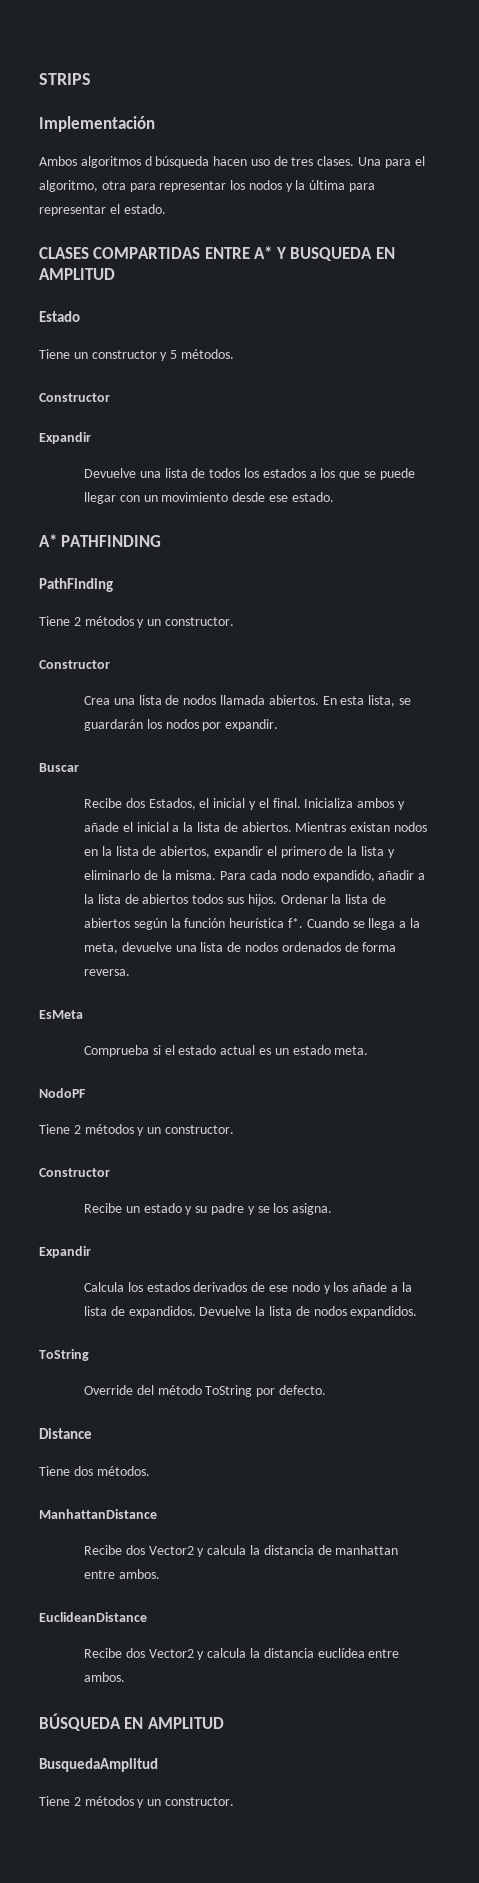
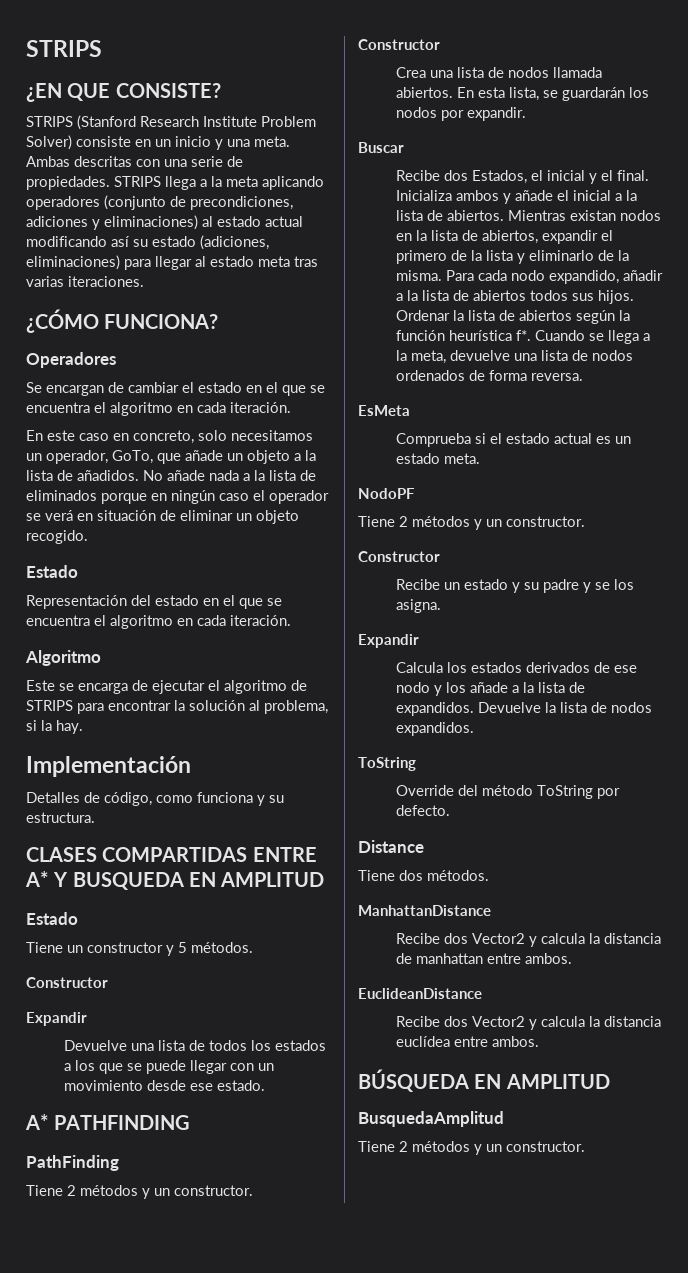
+ ¿EN QUE CONSISTE?
+ STRIPS (Stanford Research Institute Problem Solver) consiste en un inicio y una meta. Ambas descritas con una serie de propiedades. STRIPS llega a la meta aplicando operadores (conjunto de precondiciones, adiciones y eliminaciones) al estado actual modificando así su estado (adiciones, eliminaciones) para llegar al estado meta tras varias iteraciones.
+ ¿CÓMO FUNCIONA?
+ Operadores
+ Se encargan de cambiar el estado en el que se encuentra el algoritmo en cada iteración.
+ En este caso en concreto, solo necesitamos un operador, GoTo, que añade un objeto a la lista de añadidos. No añade nada a la lista de eliminados porque en ningún caso el operador se verá en situación de eliminar un objeto recogido.
+ Estado
+ Representación del estado en el que se encuentra el algoritmo en cada iteración.
+ Algoritmo
+ Este se encarga de ejecutar el algoritmo de STRIPS para encontrar la solución al problema, si la hay.
  Implementación
- Ambos algoritmos d búsqueda hacen uso de tres clases. Una para el algoritmo, otra para representar los nodos y la última para representar el estado.
+ Detalles de código, como funciona y su estructura.

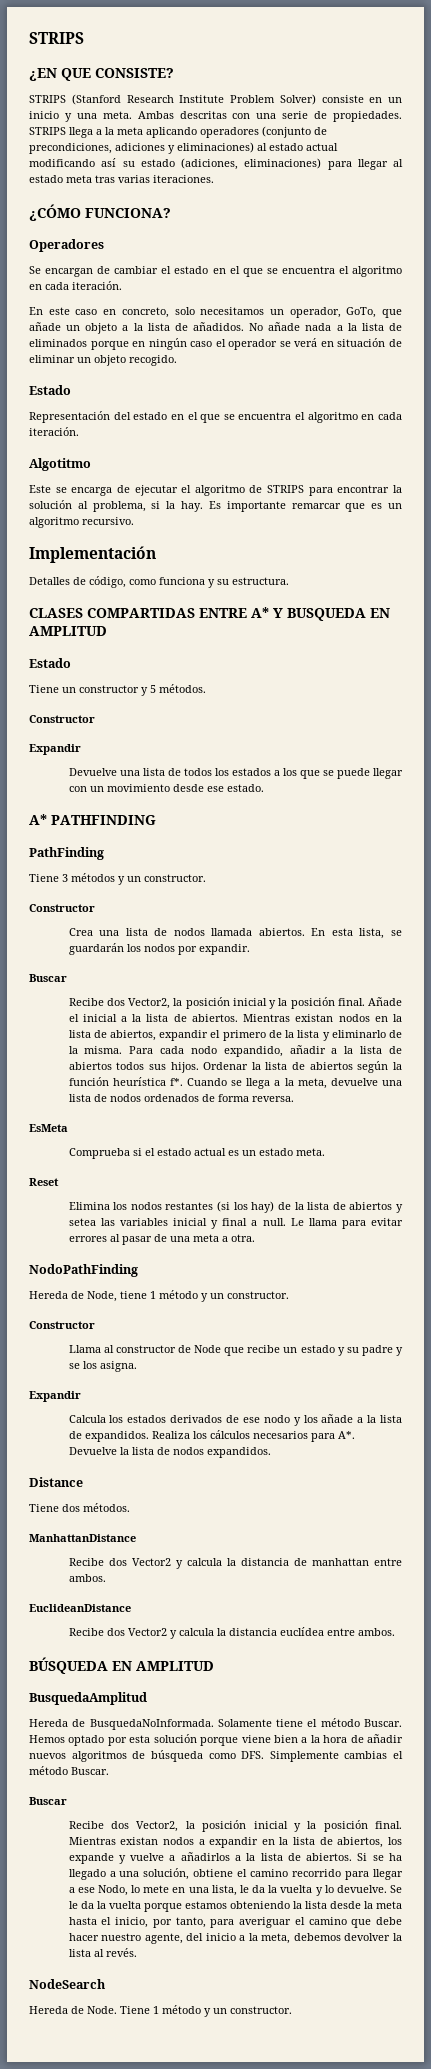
- Algoritmo
+ Algotitmo
+ Es importante remarcar que es un algoritmo recursivo.
  PathFinding
- Tiene 2 métodos y un constructor.
+ Tiene 3 métodos y un constructor.
- Recibe dos Estados, el inicial y el final. Inicializa ambos y añade el inicial a la lista de abiertos.
+ Recibe dos Vector2, la posición inicial y la posición final. Añade el inicial a la lista de abiertos.
- NodoPF
- Tiene 2 métodos y un constructor.
+ Reset
+ Elimina los nodos restantes (si los hay) de la lista de abiertos y setea las variables inicial y final a null. Le llama para evitar errores al pasar de una meta a otra.
+ NodoPathFinding
+ Hereda de Node, tiene 1 método y un constructor.
  Constructor
- Recibe un estado y su padre y se los asigna.
+ Llama al constructor de Node que recibe un estado y su padre y se los asigna.
- Devuelve la lista de nodos expandidos.
- ToString
- Override del método ToString por defecto.
+ Realiza los cálculos necesarios para A*. Devuelve la lista de nodos expandidos.
  BusquedaAmplitud
- Tiene 2 métodos y un constructor.
+ Hereda de BusquedaNoInformada. Solamente tiene el método Buscar. Hemos optado por esta solución porque viene bien a la hora de añadir nuevos algoritmos de búsqueda como DFS. Simplemente cambias el método Buscar.
+ Buscar
+ Recibe dos Vector2, la posición inicial y la posición final. Mientras existan nodos a expandir en la lista de abiertos, los expande y vuelve a añadirlos a la lista de abiertos. Si se ha llegado a una solución, obtiene el camino recorrido para llegar a ese Nodo, lo mete en una lista, le da la vuelta y lo devuelve. Se le da la vuelta porque estamos obteniendo la lista desde la meta hasta el inicio, por tanto, para averiguar el camino que debe hacer nuestro agente, del inicio a la meta, debemos devolver la lista al revés.
+ NodeSearch
+ Hereda de Node. Tiene 1 método y un constructor.

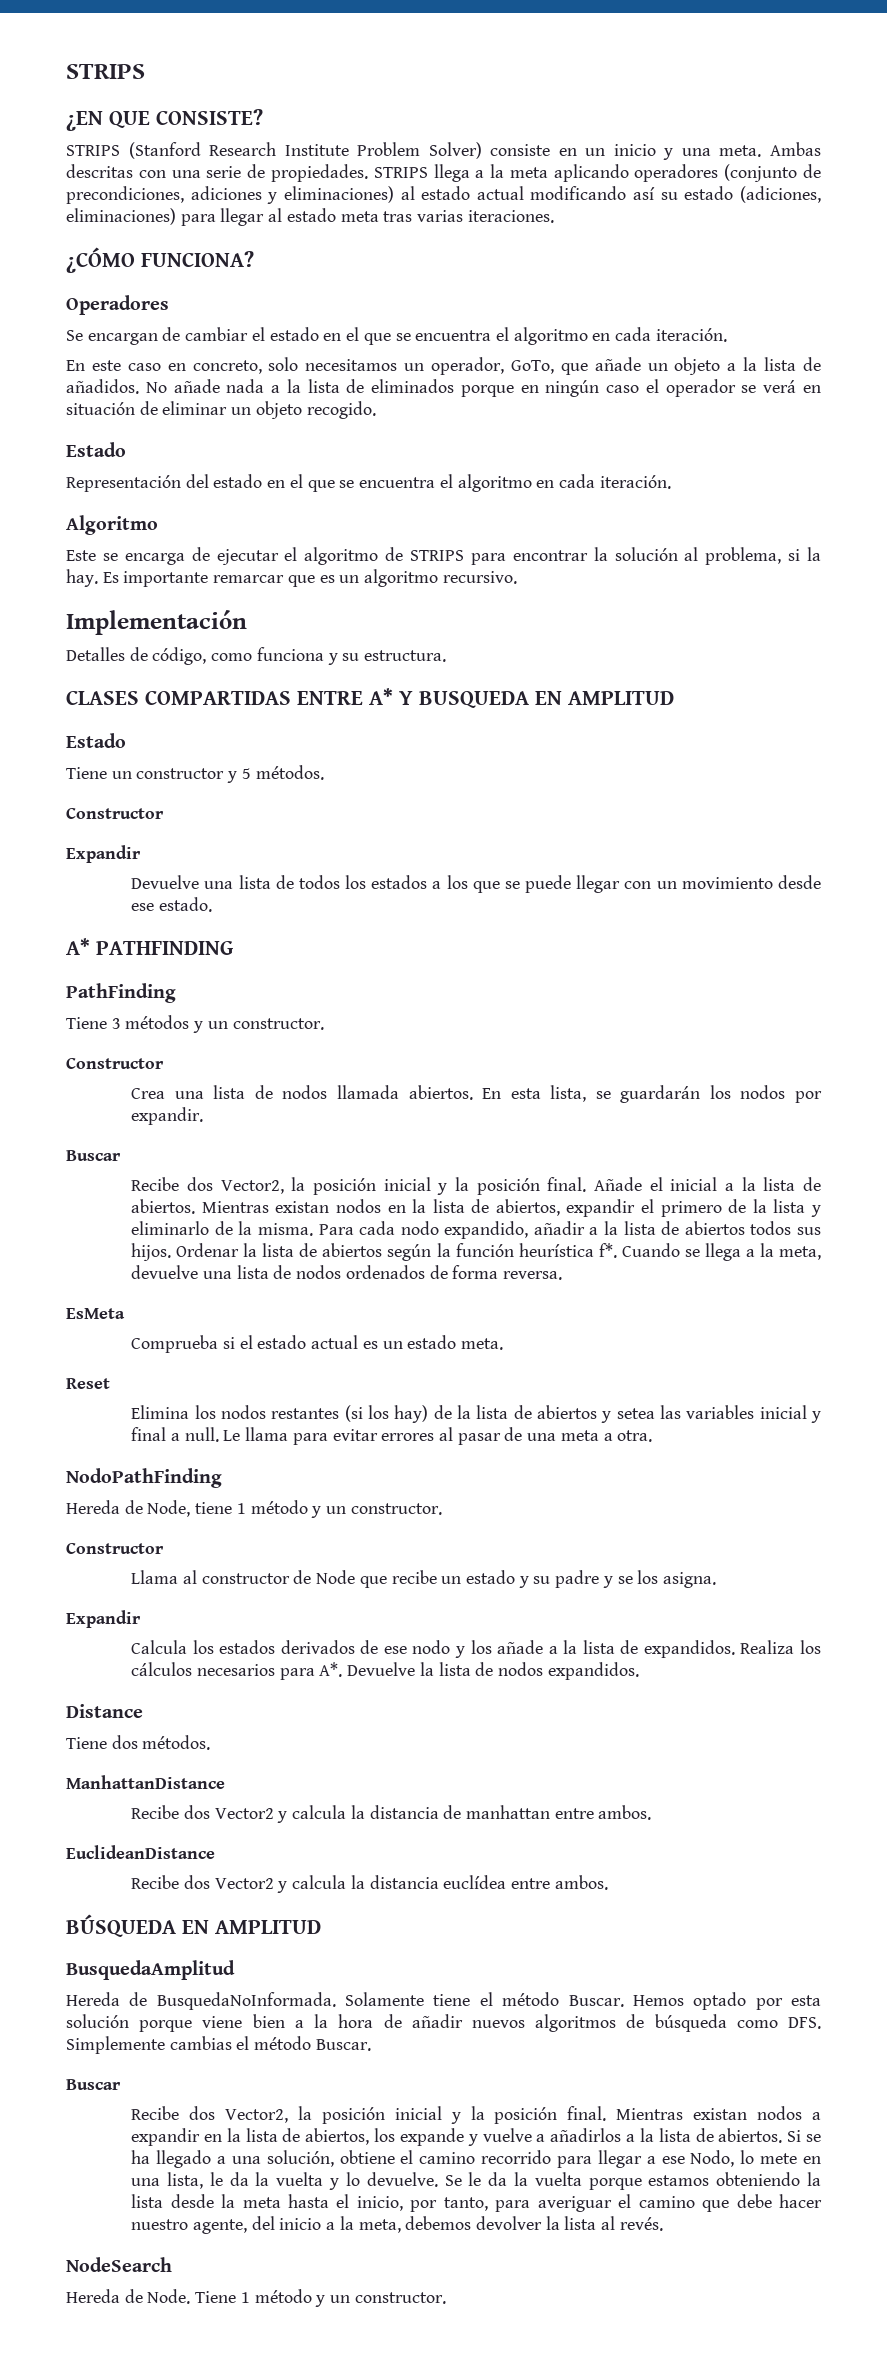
- Algotitmo
+ Algoritmo

